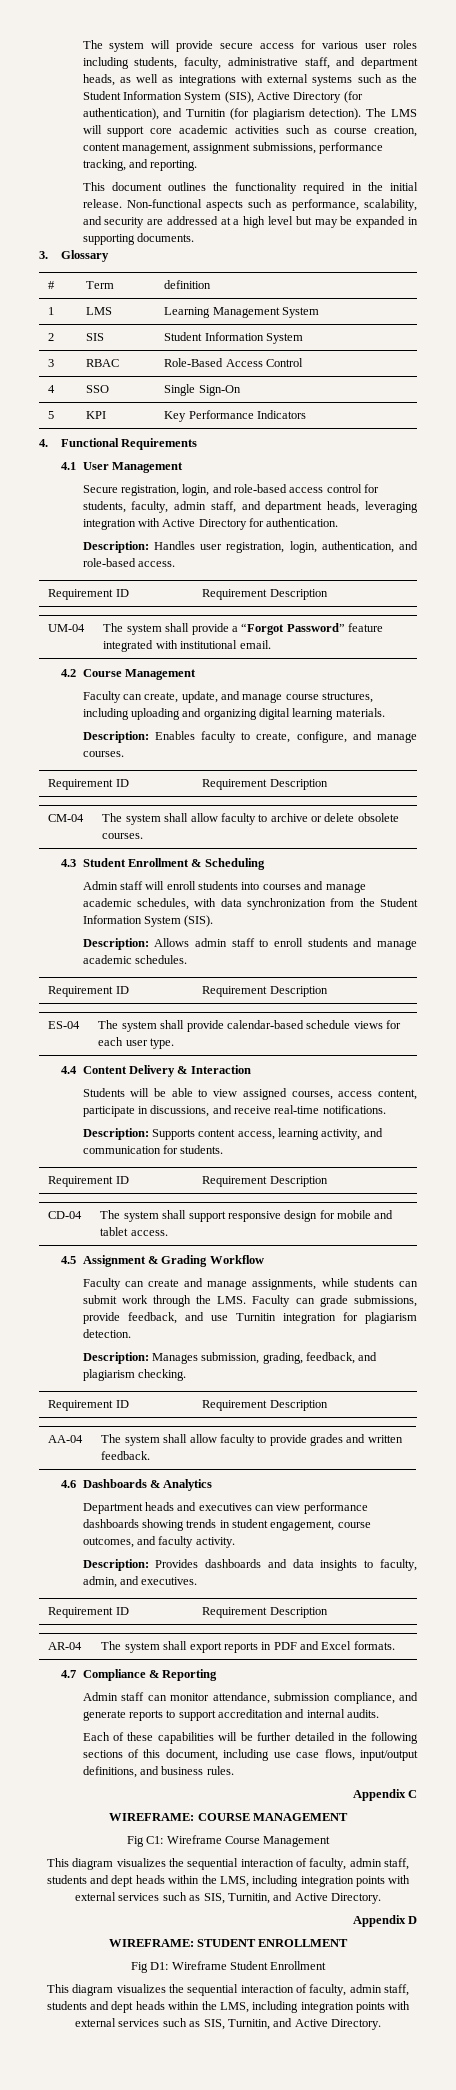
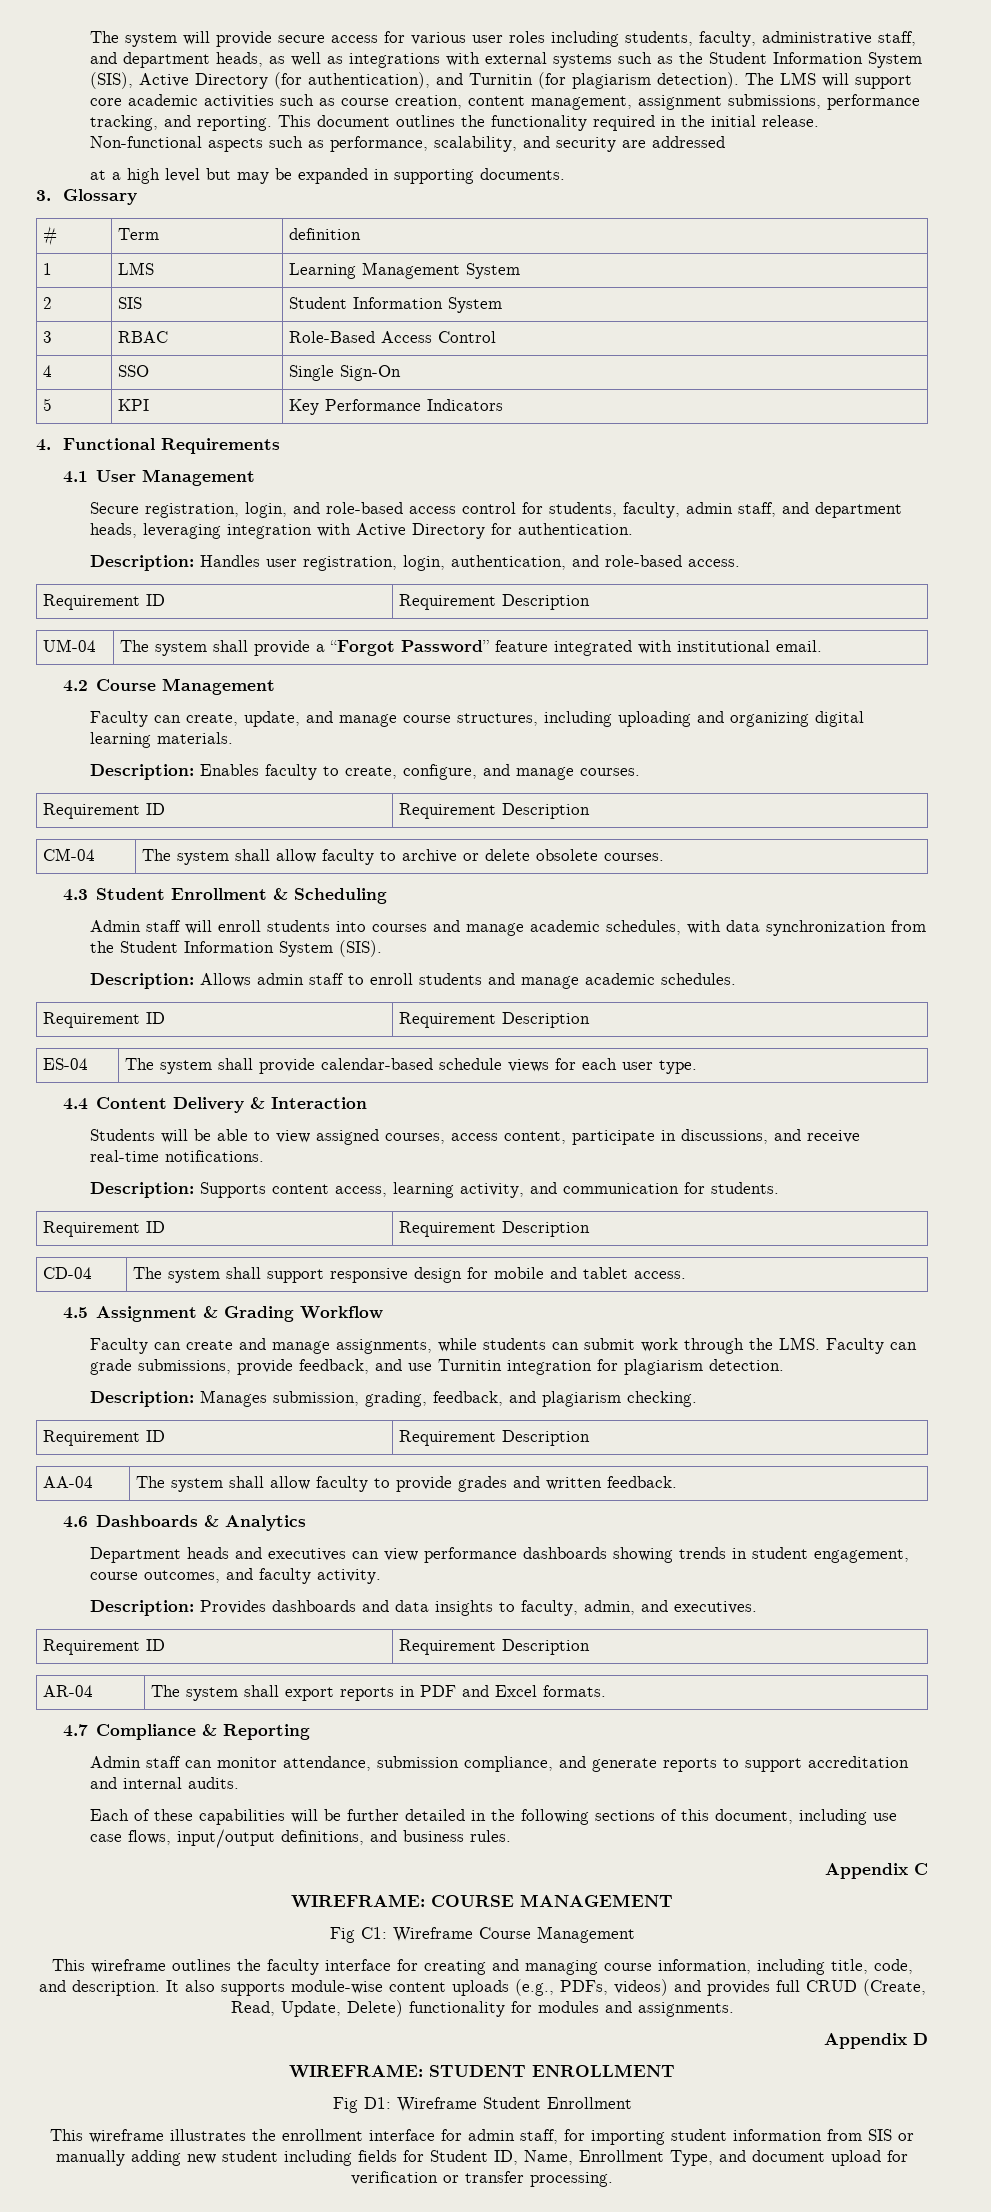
- The LMS will support core academic activities such as course creation, content management, assignment submissions, performance tracking, and reporting.
- This document outlines the functionality required in the initial release.
+ The LMS will support core academic activities such as course creation, content management, assignment submissions, performance tracking, and reporting. This document outlines the functionality required in the initial release.
- Non-functional aspects such as performance, scalability, and security are addressed at a high level but may be expanded in supporting documents.
+ Non-functional aspects such as performance, scalability, and security are addressed
+ at a high level but may be expanded in supporting documents.
  Fig C1: Wireframe Course Management
- This diagram visualizes the sequential interaction of faculty, admin staff, students and dept heads within the LMS, including integration points with external services such as SIS, Turnitin, and Active Directory.
+ This wireframe outlines the faculty interface for creating and managing course information, including title, code, and description. It also supports module-wise content uploads (e.g., PDFs, videos) and provides full CRUD (Create, Read, Update, Delete) functionality for modules and assignments.
  Fig D1: Wireframe Student Enrollment
- This diagram visualizes the sequential interaction of faculty, admin staff, students and dept heads within the LMS, including integration points with external services such as SIS, Turnitin, and Active Directory.
+ This wireframe illustrates the enrollment interface for admin staff, for importing student information from SIS or manually adding new student including fields for Student ID, Name, Enrollment Type, and document upload for verification or transfer processing.

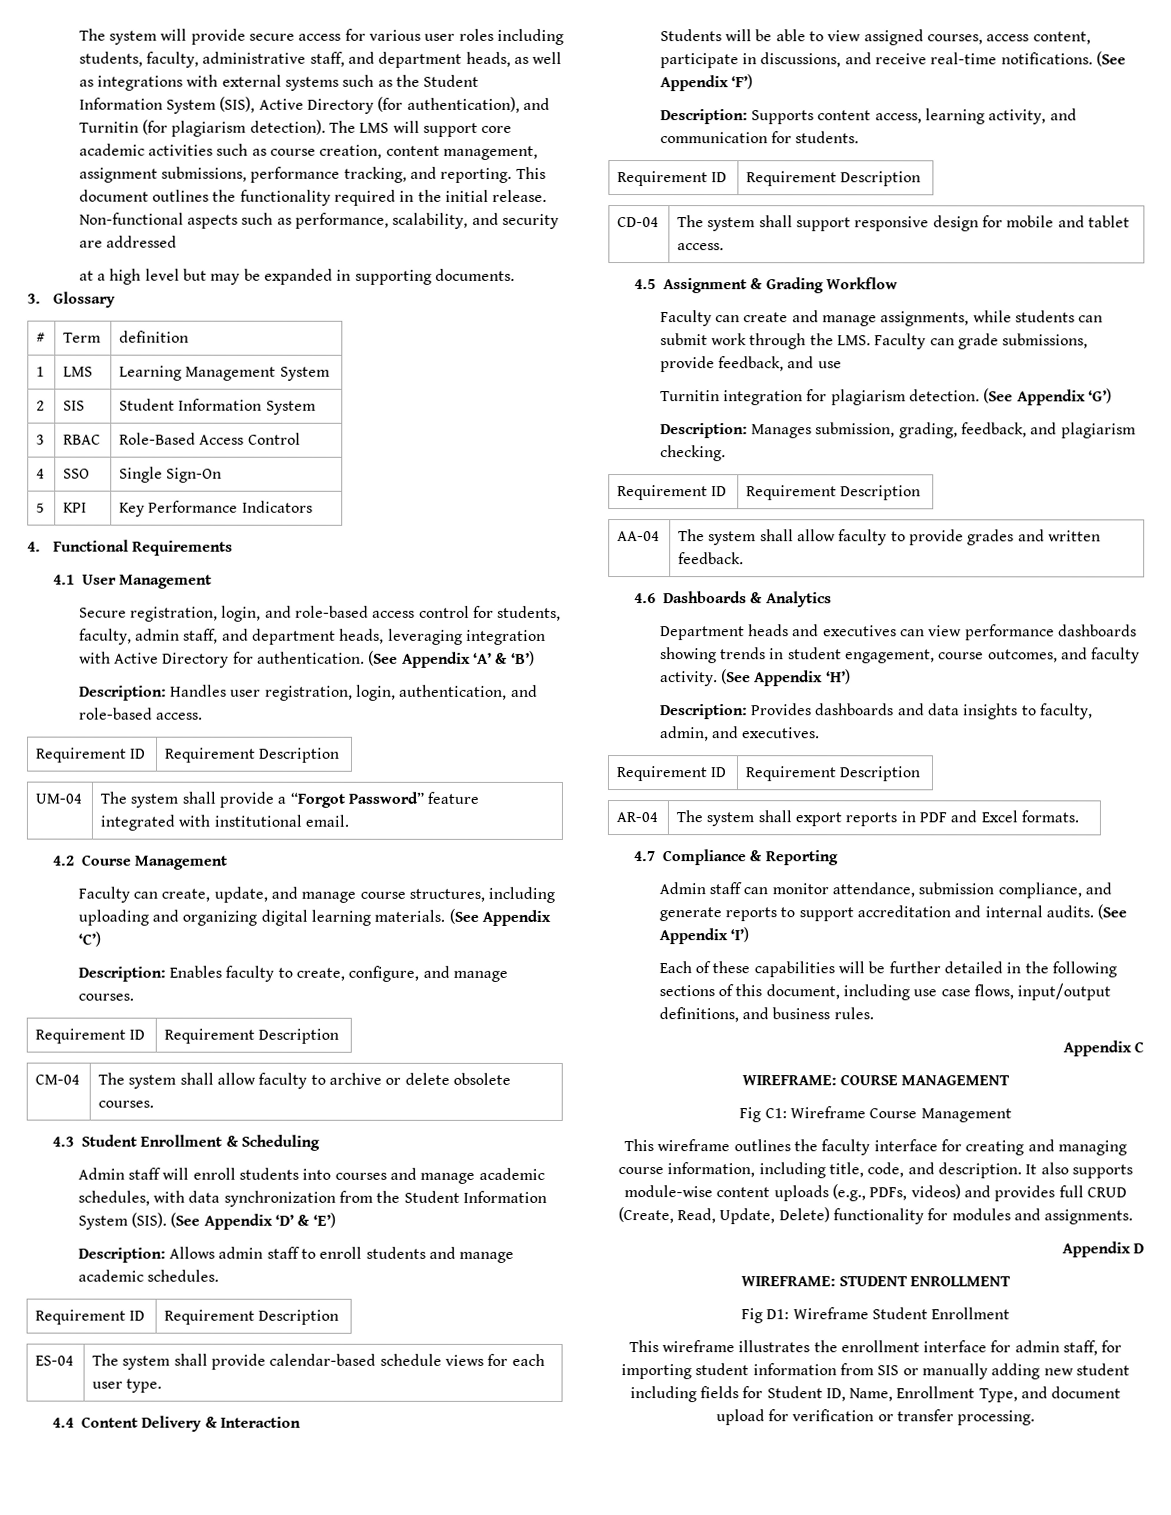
+ (See Appendix ‘A’ & ‘B’)
+ (See Appendix ‘C’)
+ (See Appendix ‘D’ & ‘E’)
+ (See Appendix ‘F’)
- Faculty can create and manage assignments, while students can submit work through the LMS. Faculty can grade submissions, provide feedback, and use Turnitin integration for plagiarism detection.
+ Faculty can create and manage assignments, while students can submit work through the LMS. Faculty can grade submissions, provide feedback, and use
+ Turnitin integration for plagiarism detection. (See Appendix ‘G’)
+ (See Appendix ‘H’)
+ (See Appendix ‘I’)

